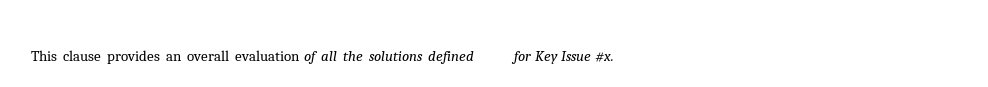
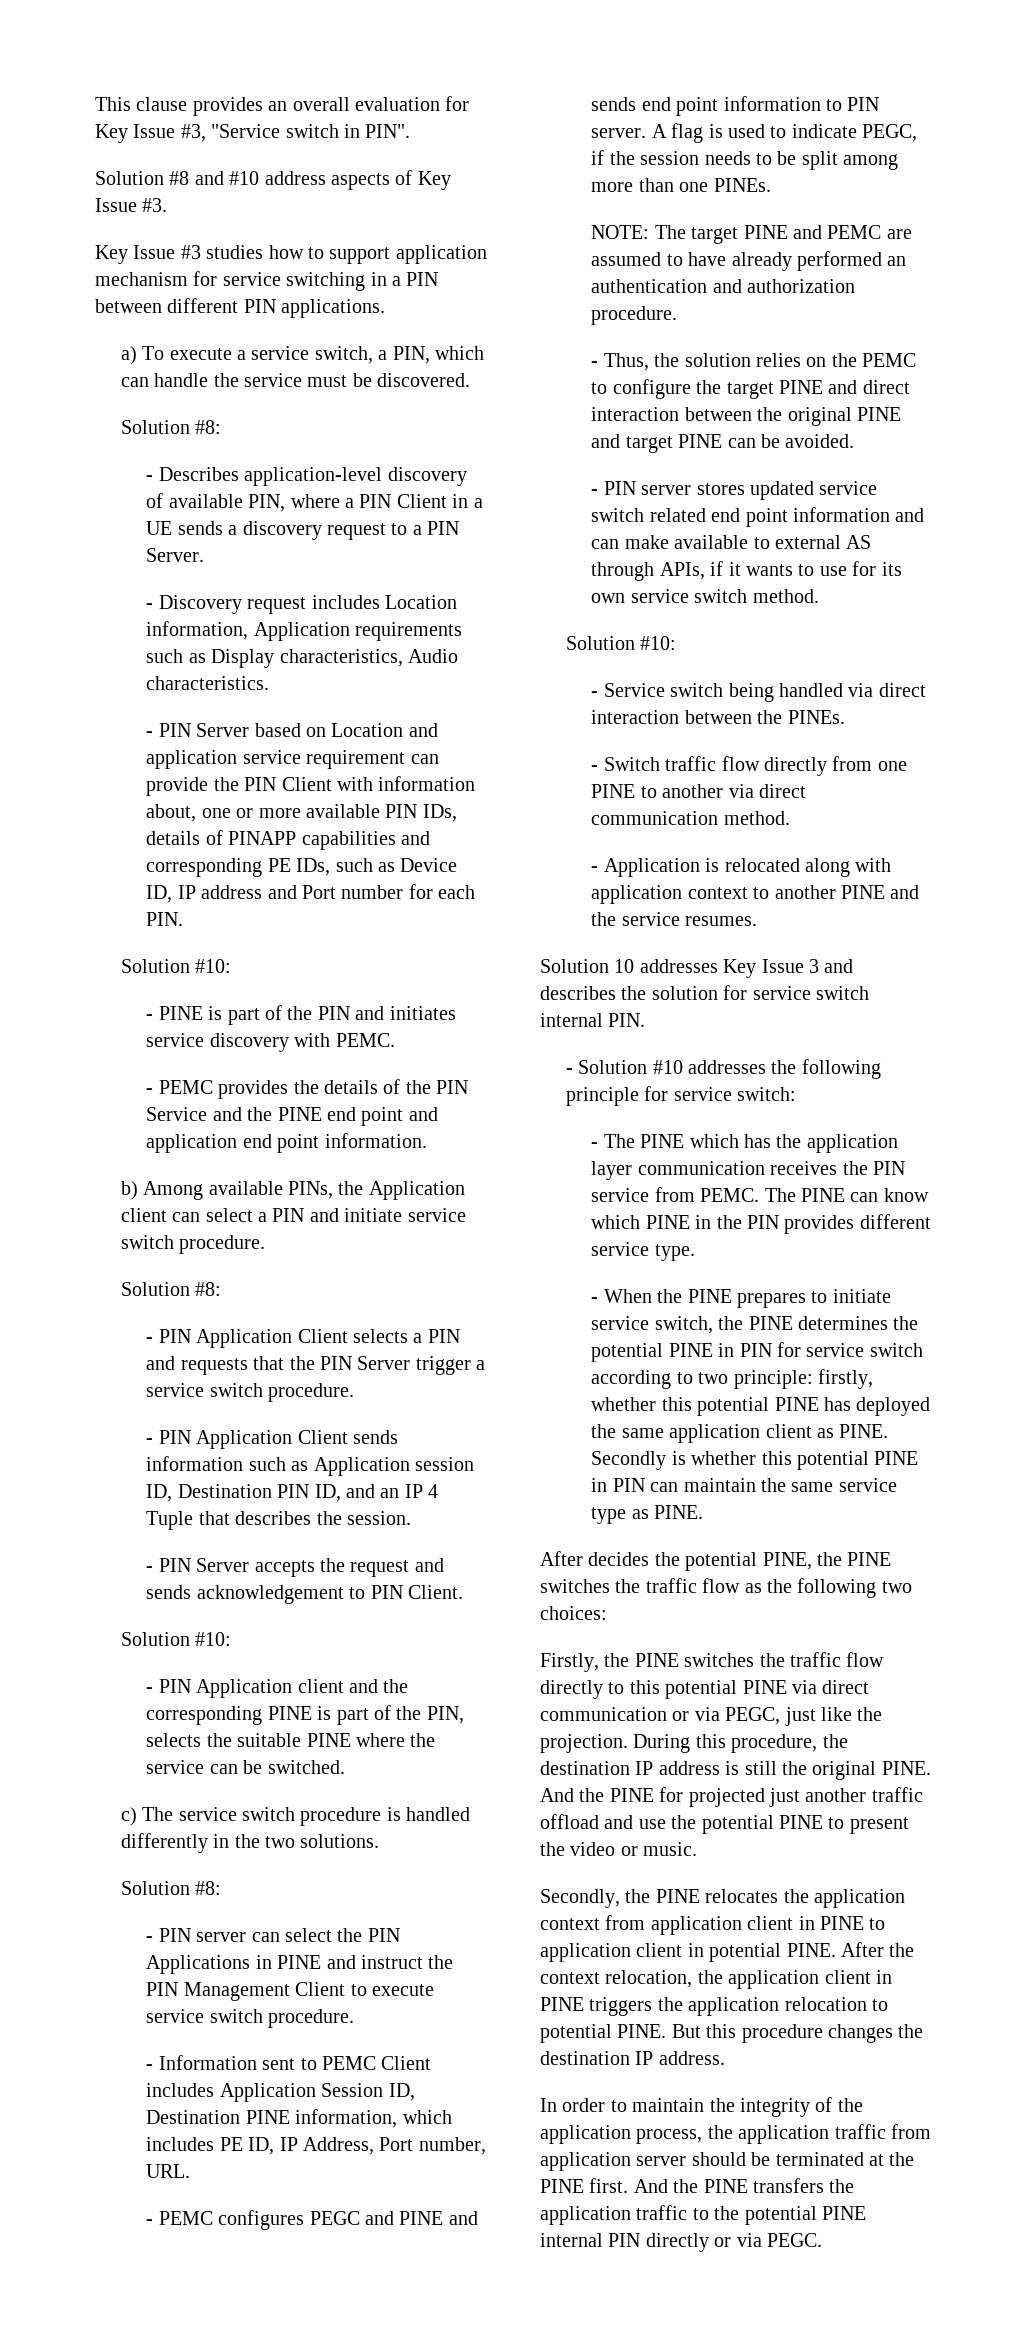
- This clause provides an overall evaluation of all the solutions defined for Key Issue #x.
+ This clause provides an overall evaluation for Key Issue #3, "Service switch in PIN".
+ Solution #8 and #10 address aspects of Key Issue #3.
+ Key Issue #3 studies how to support application mechanism for service switching in a PIN between different PIN applications.
+ a) To execute a service switch, a PIN, which can handle the service must be discovered.
+ Solution #8:
+ - Describes application-level discovery of available PIN, where a PIN Client in a UE sends a discovery request to a PIN Server.
+ - Discovery request includes Location information, Application requirements such as Display characteristics, Audio characteristics.
+ - PIN Server based on Location and application service requirement can provide the PIN Client with information about, one or more available PIN IDs, details of PINAPP capabilities and corresponding PE IDs, such as Device ID, IP address and Port number for each PIN.
+ Solution #10:
+ - PINE is part of the PIN and initiates service discovery with PEMC.
+ - PEMC provides the details of the PIN Service and the PINE end point and application end point information.
+ b) Among available PINs, the Application client can select a PIN and initiate service switch procedure.
+ Solution #8:
+ - PIN Application Client selects a PIN and requests that the PIN Server trigger a service switch procedure.
+ - PIN Application Client sends information such as Application session ID, Destination PIN ID, and an IP 4 Tuple that describes the session.
+ - PIN Server accepts the request and sends acknowledgement to PIN Client.
+ Solution #10:
+ - PIN Application client and the corresponding PINE is part of the PIN, selects the suitable PINE where the service can be switched.
+ c) The service switch procedure is handled differently in the two solutions.
+ Solution #8:
+ - PIN server can select the PIN Applications in PINE and instruct the PIN Management Client to execute service switch procedure.
+ - Information sent to PEMC Client includes Application Session ID, Destination PINE information, which includes PE ID, IP Address, Port number, URL.
+ - PEMC configures PEGC and PINE and sends end point information to PIN server. A flag is used to indicate PEGC, if the session needs to be split among more than one PINEs.
+ NOTE: The target PINE and PEMC are assumed to have already performed an authentication and authorization procedure.
+ - Thus, the solution relies on the PEMC to configure the target PINE and direct interaction between the original PINE and target PINE can be avoided.
+ - PIN server stores updated service switch related end point information and can make available to external AS through APIs, if it wants to use for its own service switch method.
+ Solution #10:
+ - Service switch being handled via direct interaction between the PINEs.
+ - Switch traffic flow directly from one PINE to another via direct communication method.
+ - Application is relocated along with application context to another PINE and the service resumes.
+ Solution 10 addresses Key Issue 3 and describes the solution for service switch internal PIN.
+ - Solution #10 addresses the following principle for service switch:
+ - The PINE which has the application layer communication receives the PIN service from PEMC. The PINE can know which PINE in the PIN provides different service type.
+ - When the PINE prepares to initiate service switch, the PINE determines the potential PINE in PIN for service switch according to two principle: firstly, whether this potential PINE has deployed the same application client as PINE. Secondly is whether this potential PINE in PIN can maintain the same service type as PINE.
+ After decides the potential PINE, the PINE switches the traffic flow as the following two choices:
+ Firstly, the PINE switches the traffic flow directly to this potential PINE via direct communication or via PEGC, just like the projection. During this procedure, the destination IP address is still the original PINE. And the PINE for projected just another traffic offload and use the potential PINE to present the video or music.
+ Secondly, the PINE relocates the application context from application client in PINE to application client in potential PINE. After the context relocation, the application client in PINE triggers the application relocation to potential PINE. But this procedure changes the destination IP address.
+ In order to maintain the integrity of the application process, the application traffic from application server should be terminated at the PINE first. And the PINE transfers the application traffic to the potential PINE internal PIN directly or via PEGC.

